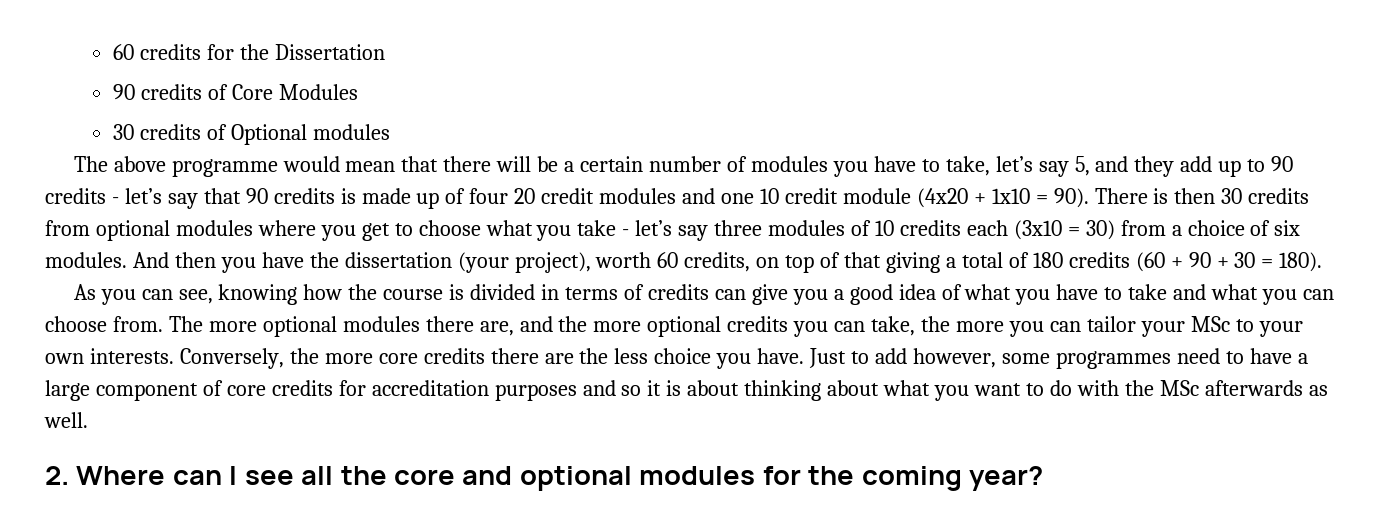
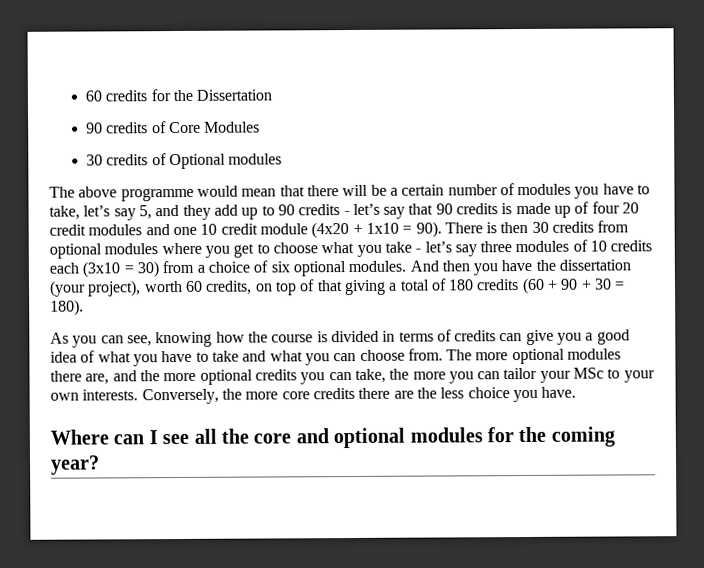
- There is then 30 credits from optional modules where you get to choose what you take - let’s say three modules of 10 credits each (3x10 = 30) from a choice of six modules.
+ There is then 30 credits from optional modules where you get to choose what you take - let’s say three modules of 10 credits each (3x10 = 30) from a choice of six optional modules.
- Conversely, the more core credits there are the less choice you have. Just to add however, some programmes need to have a large component of core credits for accreditation purposes and so it is about thinking about what you want to do with the MSc afterwards as well.
- 2. Where can I see all the core and optional modules for the coming year?
+ Conversely, the more core credits there are the less choice you have.
+ Where can I see all the core and optional modules for the coming year?

